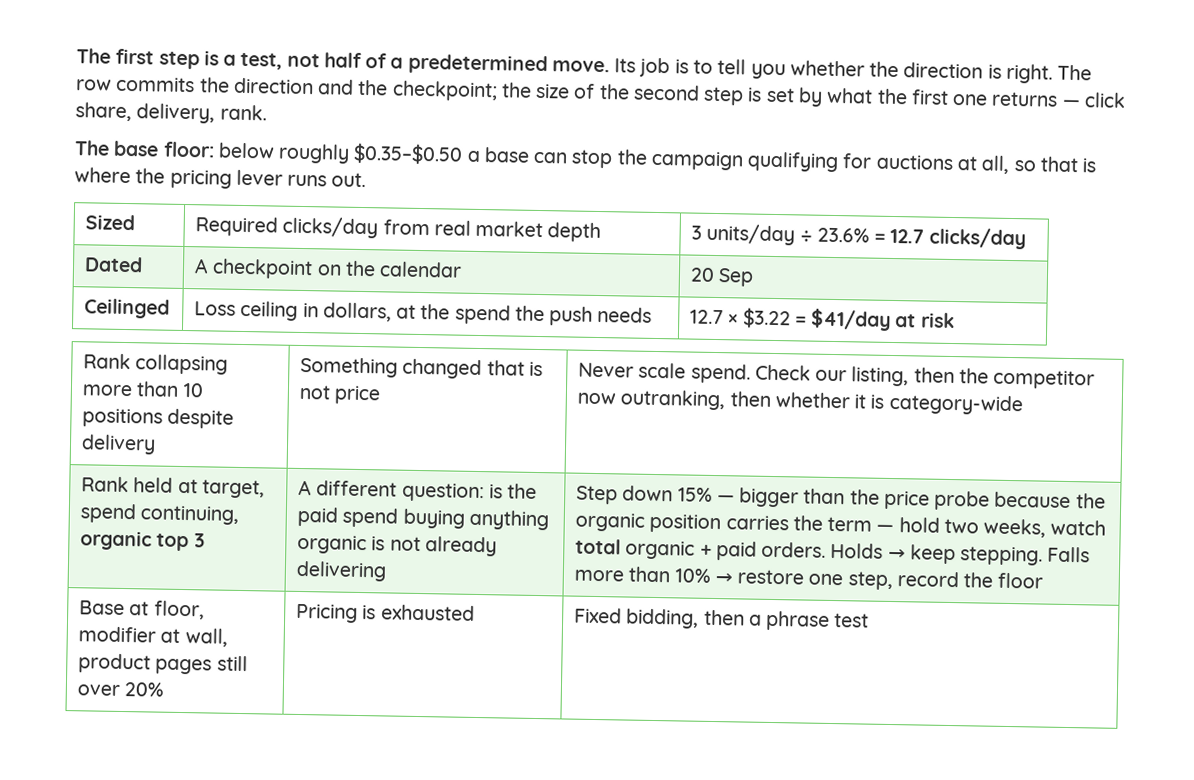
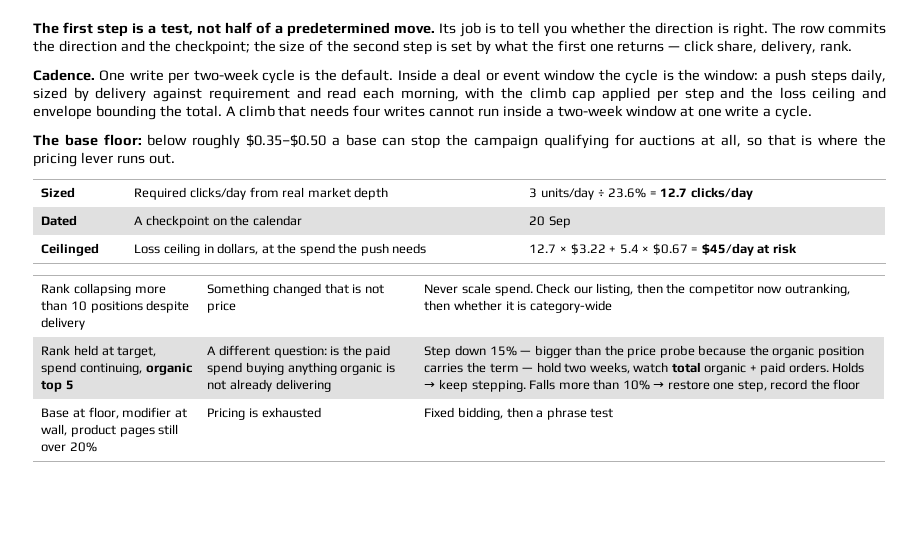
+ Cadence. One write per two-week cycle is the default. Inside a deal or event window the cycle is the window: a push steps daily, sized by delivery against requirement and read each morning, with the climb cap applied per step and the loss ceiling and envelope bounding the total. A climb that needs four writes cannot run inside a two-week window at one write a cycle.
- Ceilinged | Loss ceiling in dollars, at the spend the push needs | 12.7 × $3.22 = $41/day at risk
+ Ceilinged | Loss ceiling in dollars, at the spend the push needs | 12.7 × $3.22 + 5.4 × $0.67 = $45/day at risk
- Rank held at target, spend continuing, organic top 3
+ Rank held at target, spend continuing, organic top 5

